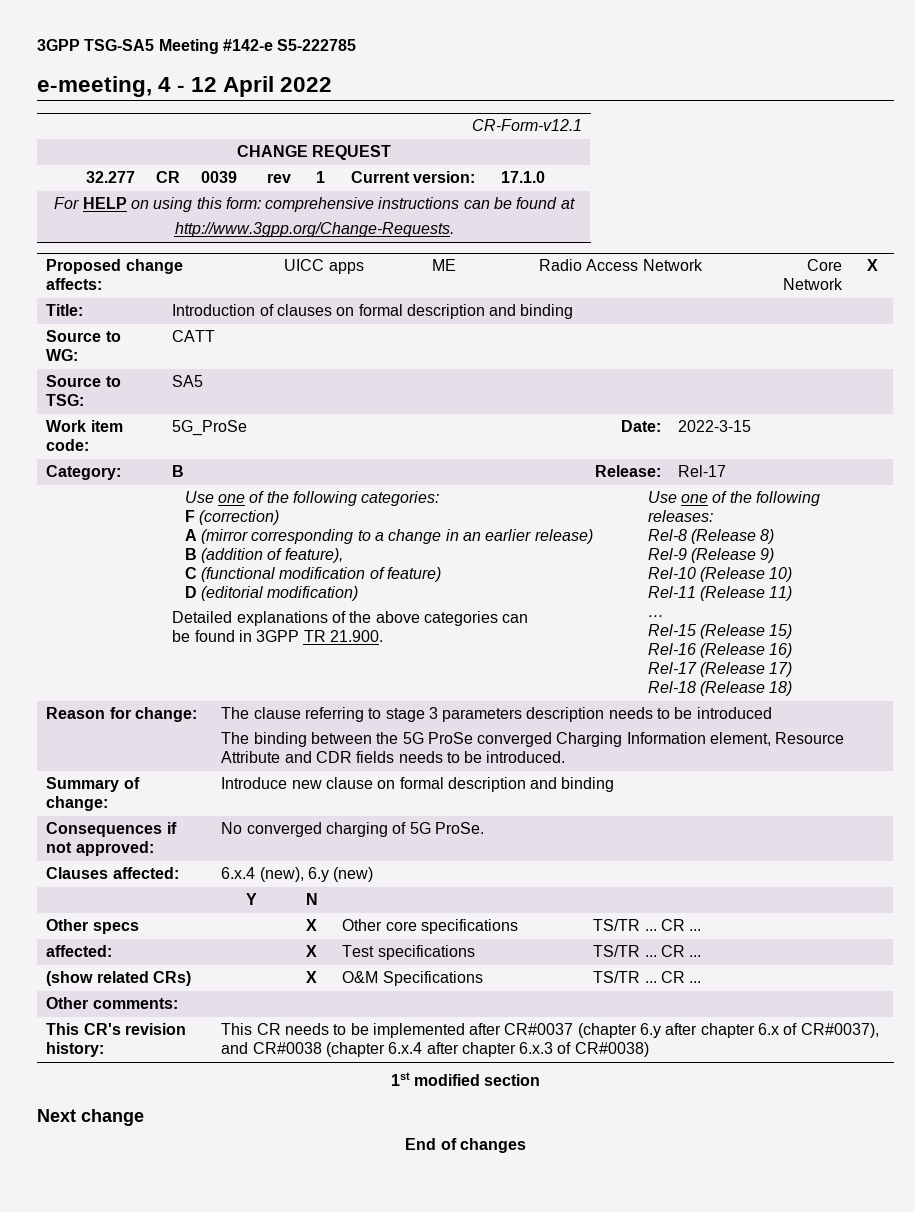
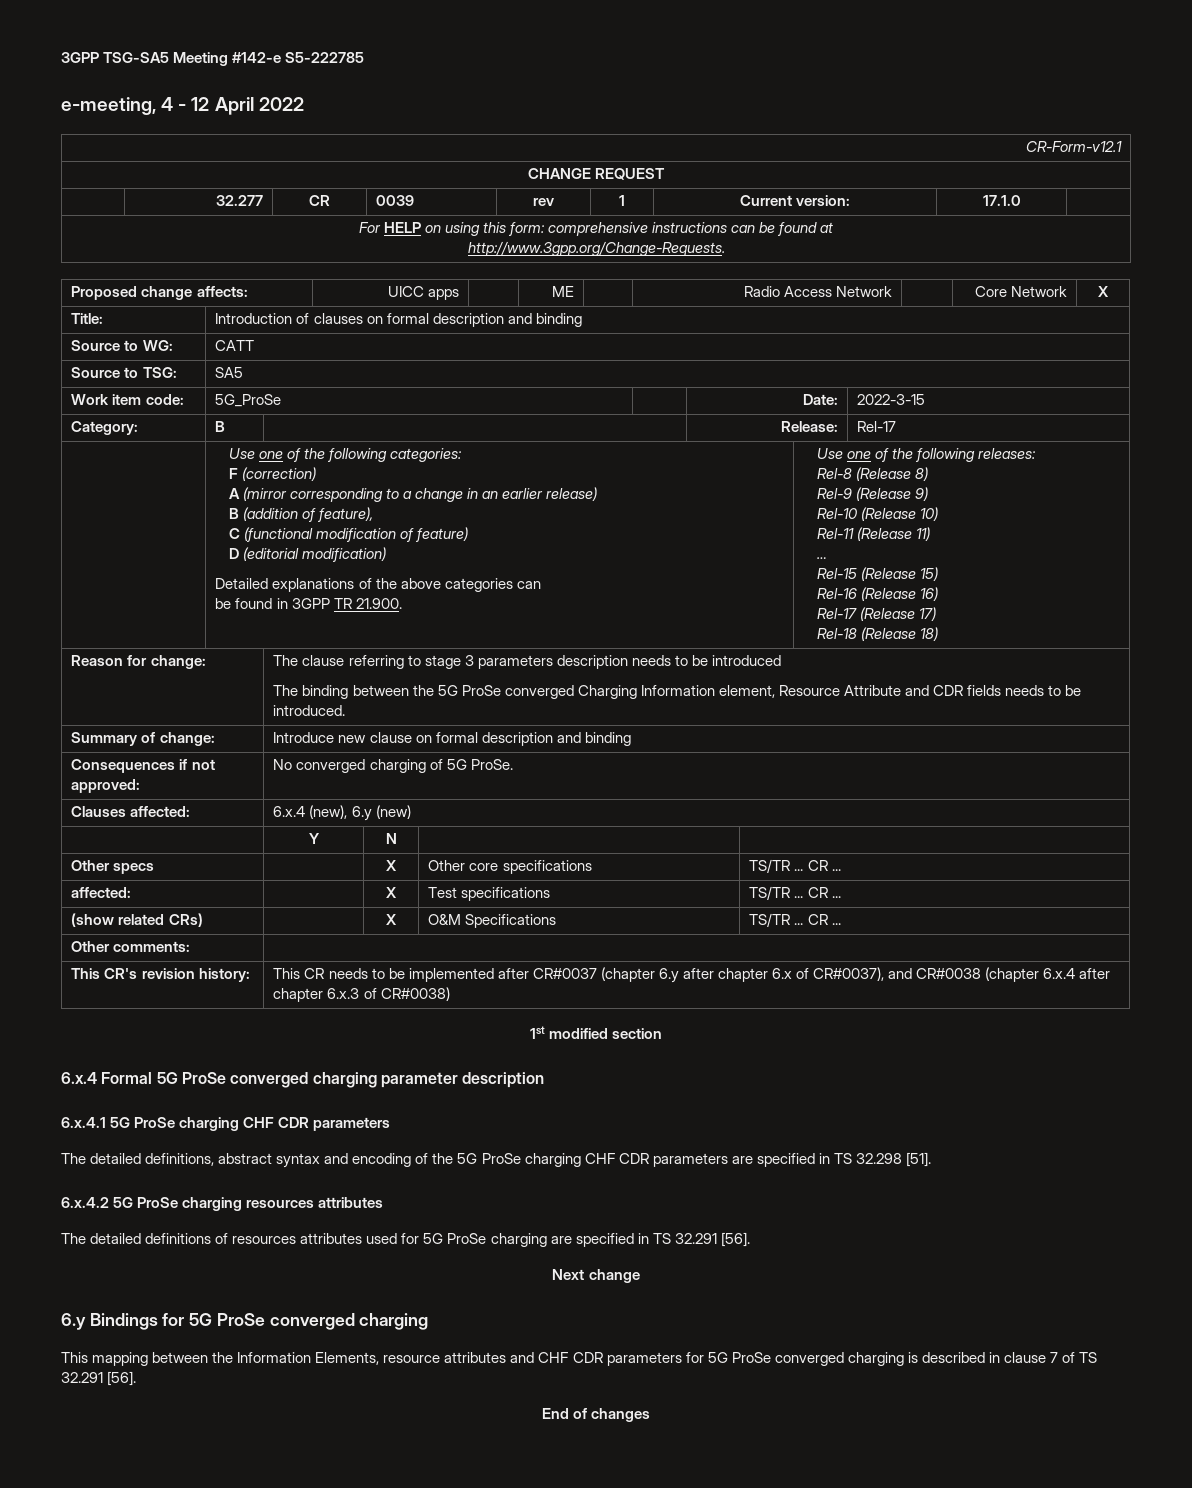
+ 6.x.4 Formal 5G ProSe converged charging parameter description
+ 6.x.4.1 5G ProSe charging CHF CDR parameters
+ The detailed definitions, abstract syntax and encoding of the 5G ProSe charging CHF CDR parameters are specified in TS 32.298 [51].
+ 6.x.4.2 5G ProSe charging resources attributes
+ The detailed definitions of resources attributes used for 5G ProSe charging are specified in TS 32.291 [56].
  Next change
+ 6.y Bindings for 5G ProSe converged charging
+ This mapping between the Information Elements, resource attributes and CHF CDR parameters for 5G ProSe converged charging is described in clause 7 of TS 32.291 [56].

